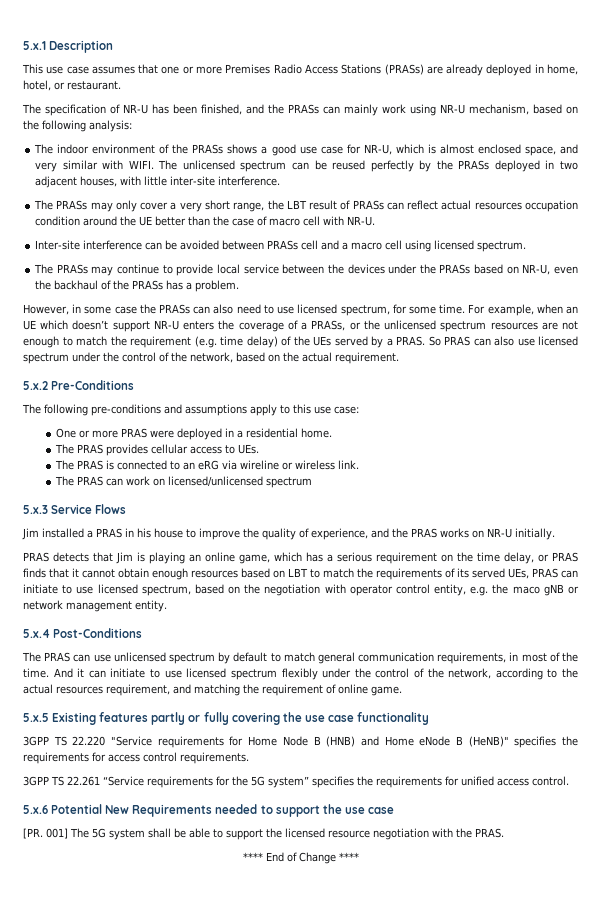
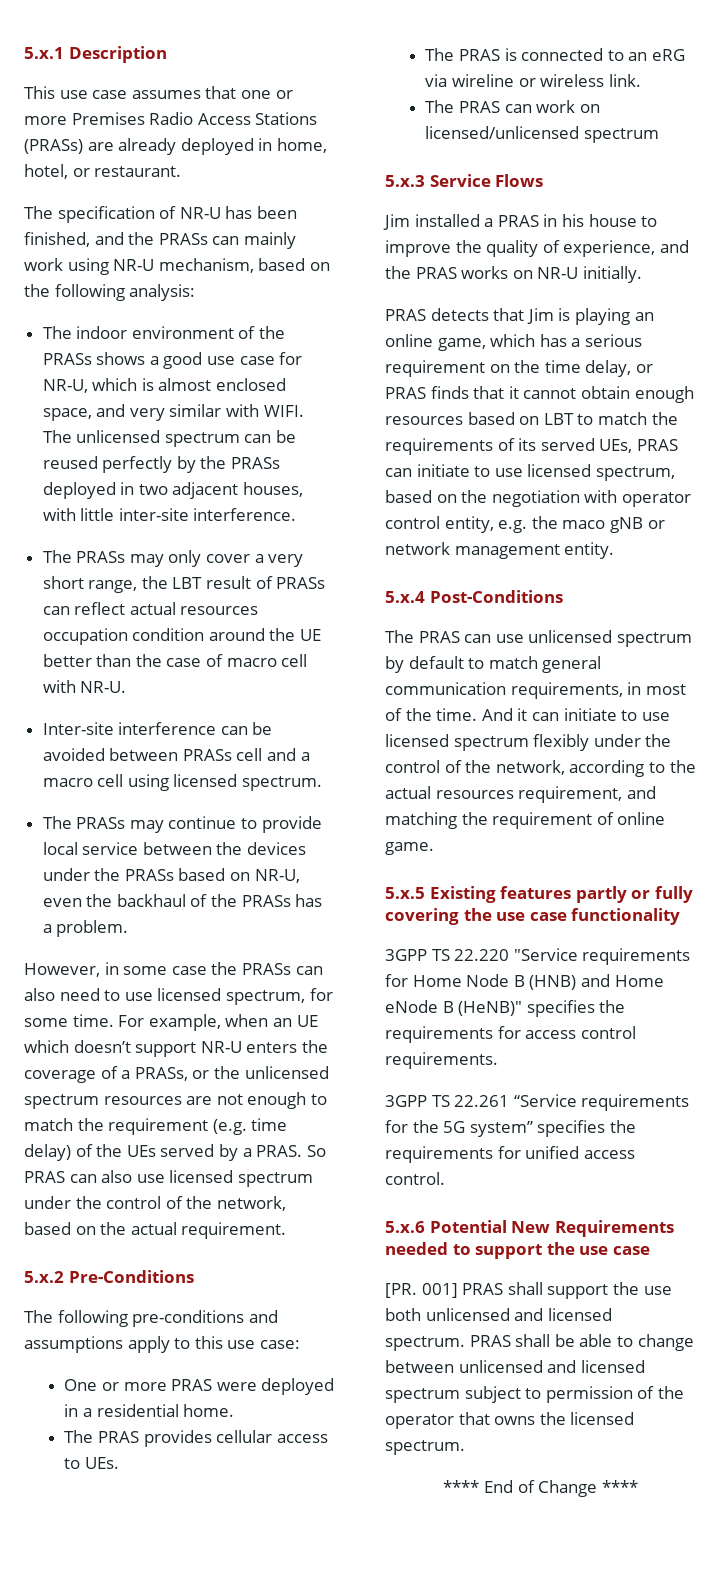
- [PR. 001] The 5G system shall be able to support the licensed resource negotiation with the PRAS.
+ [PR. 001] PRAS shall support the use both unlicensed and licensed spectrum. PRAS shall be able to change between unlicensed and licensed spectrum subject to permission of the operator that owns the licensed spectrum.

